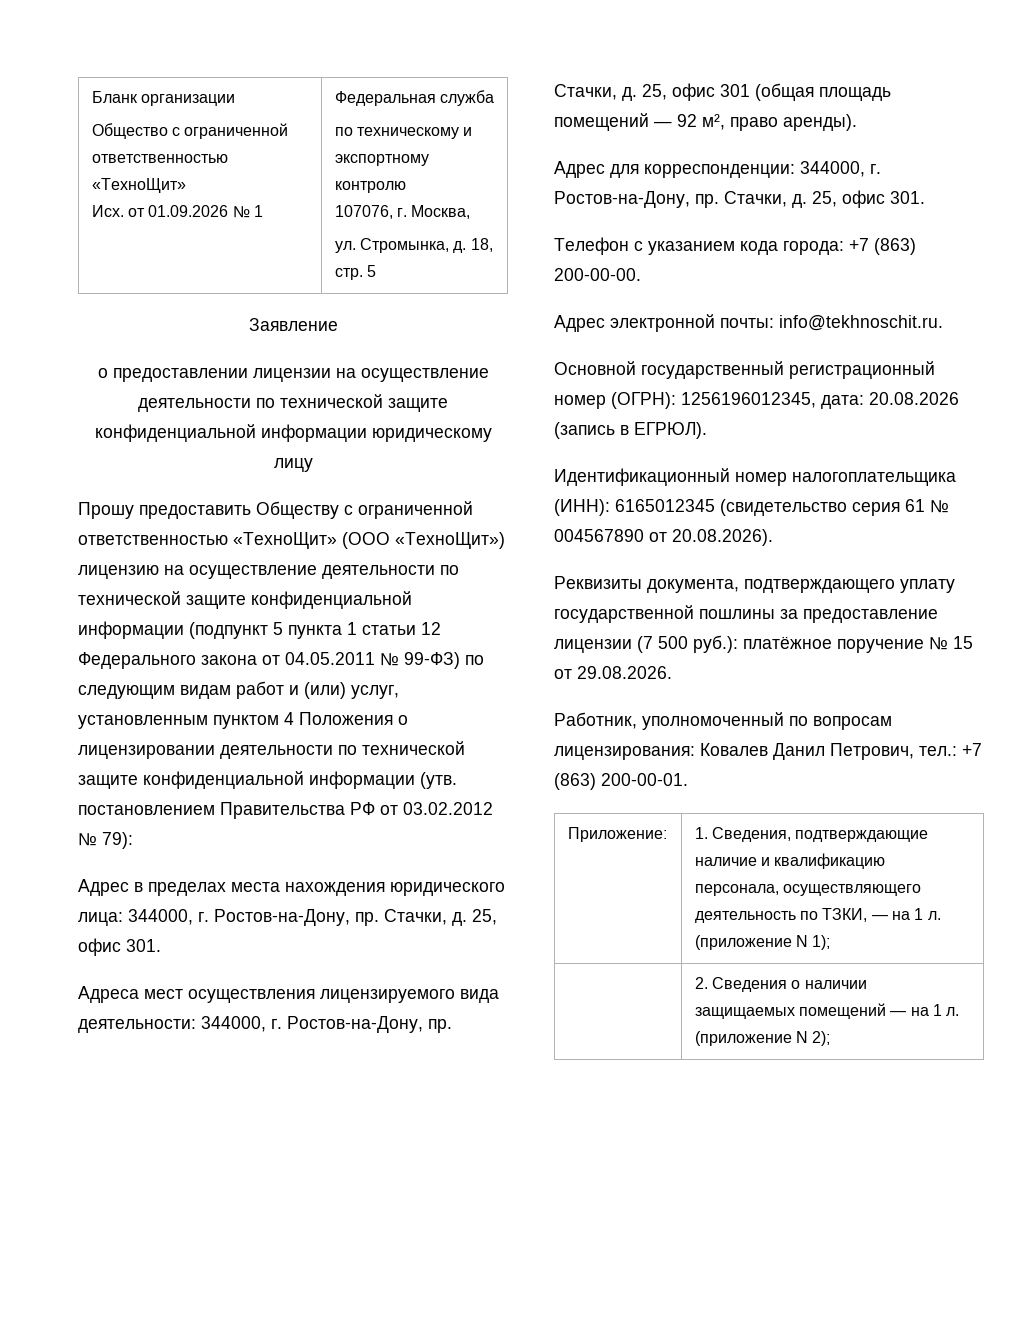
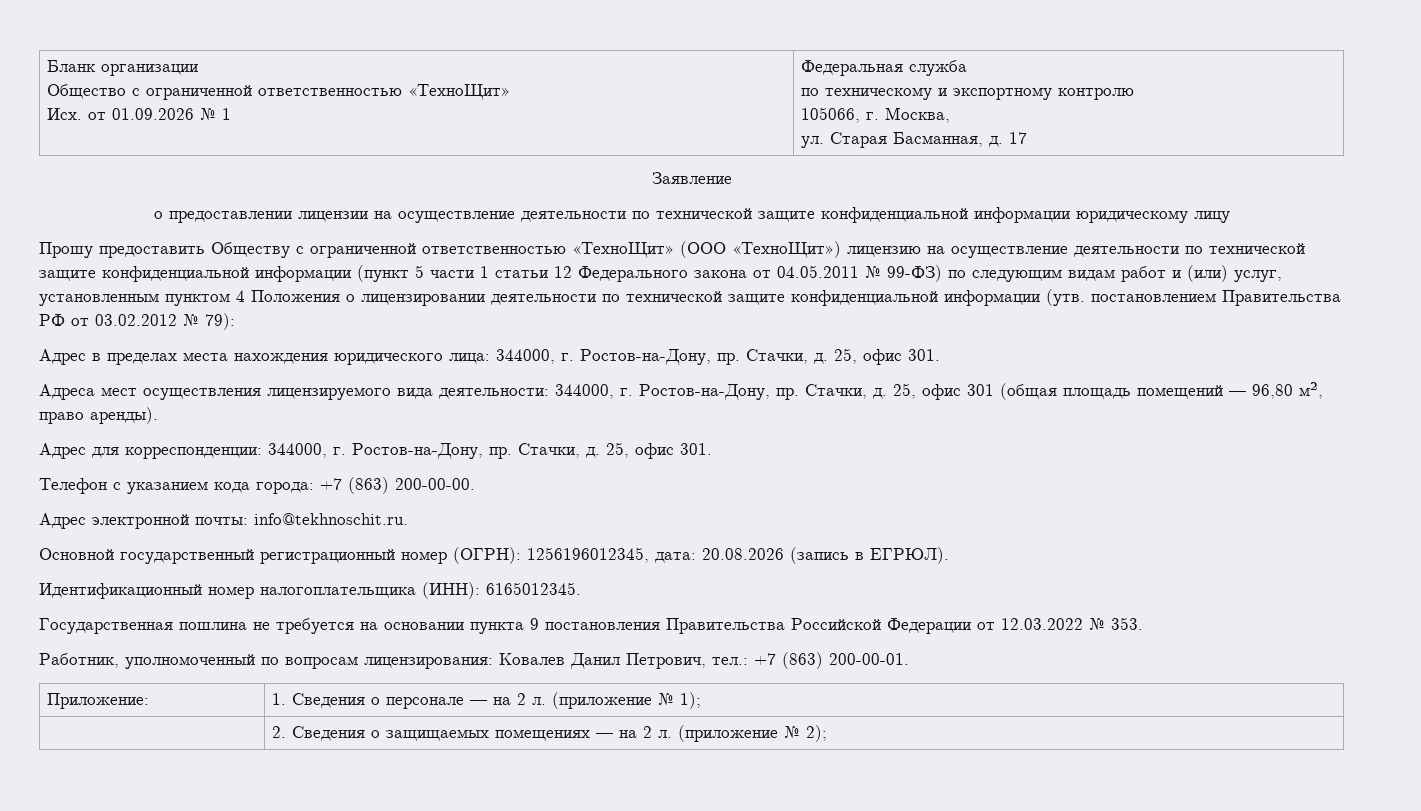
  Бланк организации
  Общество с ограниченной ответственностью «ТехноЩит»
  Исх. от 01.09.2026 № 1 | Федеральная служба
  по техническому и экспортному контролю
- 107076, г. Москва,
- ул. Стромынка, д. 18, стр. 5
+ 105066, г. Москва,
+ ул. Старая Басманная, д. 17
- Прошу предоставить Обществу с ограниченной ответственностью «ТехноЩит» (ООО «ТехноЩит») лицензию на осуществление деятельности по технической защите конфиденциальной информации (подпункт 5 пункта 1 статьи 12 Федерального закона от 04.05.2011 № 99-ФЗ) по следующим видам работ и (или) услуг, установленным пунктом 4 Положения о лицензировании деятельности по технической защите конфиденциальной информации (утв. постановлением Правительства РФ от 03.02.2012 № 79):
+ Прошу предоставить Обществу с ограниченной ответственностью «ТехноЩит» (ООО «ТехноЩит») лицензию на осуществление деятельности по технической защите конфиденциальной информации (пункт 5 части 1 статьи 12 Федерального закона от 04.05.2011 № 99-ФЗ) по следующим видам работ и (или) услуг, установленным пунктом 4 Положения о лицензировании деятельности по технической защите конфиденциальной информации (утв. постановлением Правительства РФ от 03.02.2012 № 79):
- 25, офис 301 (общая площадь помещений — 92 м², право аренды).
+ 25, офис 301 (общая площадь помещений — 96,80 м², право аренды).
- Идентификационный номер налогоплательщика (ИНН): 6165012345 (свидетельство серия 61 № 004567890 от 20.08.2026).
- Реквизиты документа, подтверждающего уплату государственной пошлины за предоставление лицензии (7 500 руб.): платёжное поручение № 15 от 29.08.2026.
+ Идентификационный номер налогоплательщика (ИНН): 6165012345.
+ Государственная пошлина не требуется на основании пункта 9 постановления Правительства Российской Федерации от 12.03.2022 № 353.
- Приложение: | 1. Сведения, подтверждающие наличие и квалификацию персонала, осуществляющего деятельность по ТЗКИ, — на 1 л. (приложение N 1);
+ Приложение: | 1. Сведения о персонале — на 2 л. (приложение № 1);
- | 2. Сведения о наличии защищаемых помещений — на 1 л. (приложение N 2);
+ | 2. Сведения о защищаемых помещениях — на 2 л. (приложение № 2);

